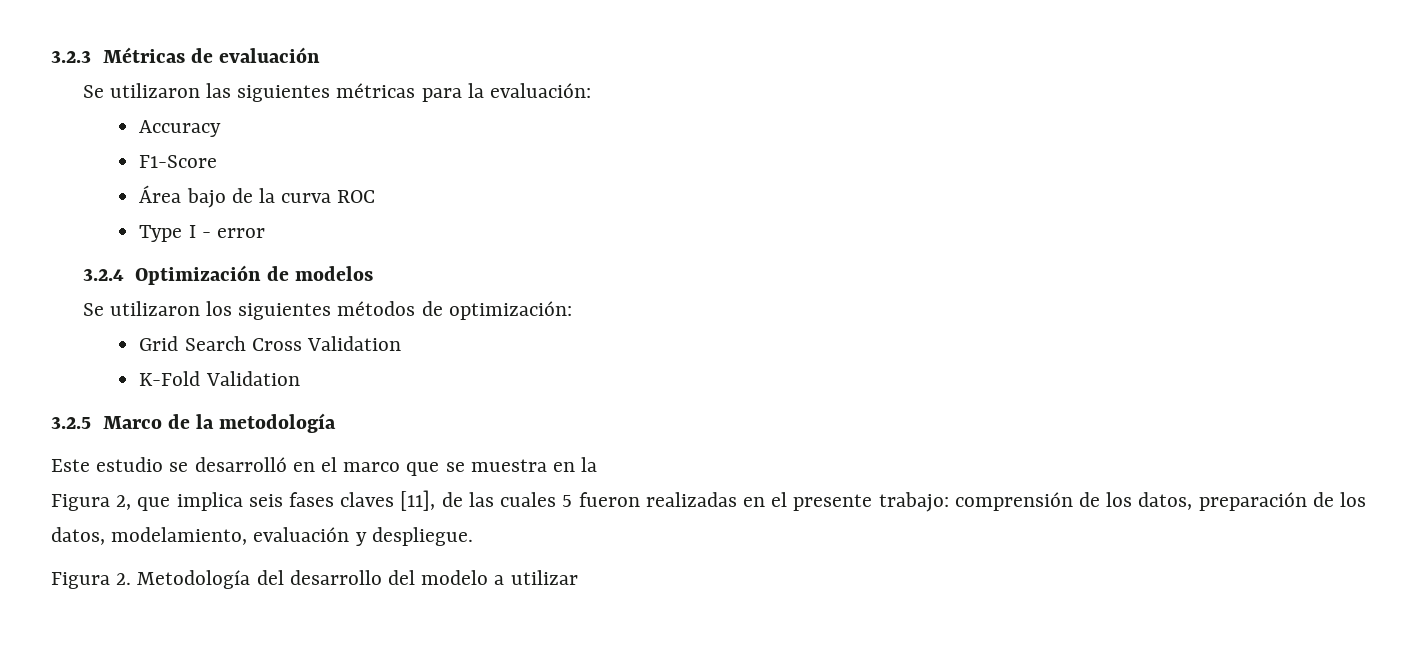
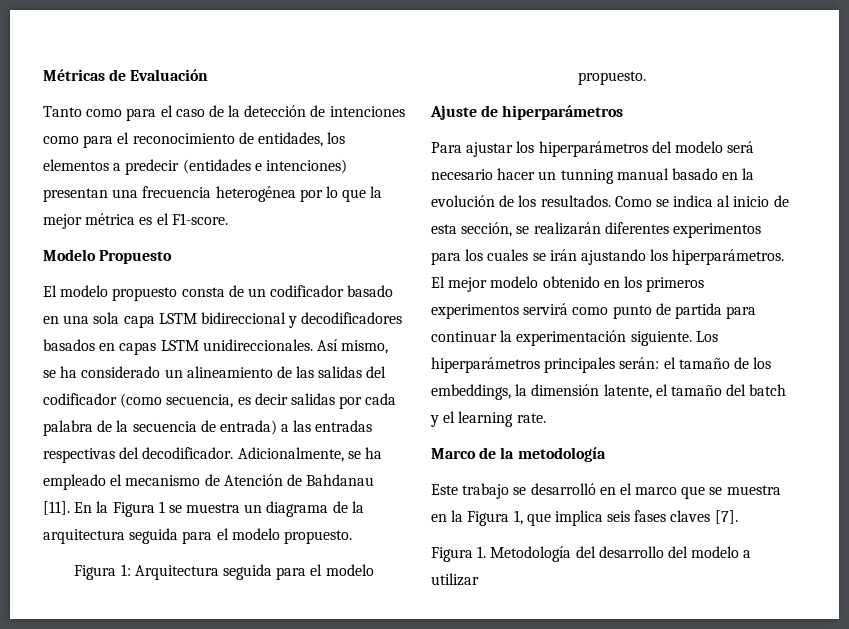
- 3.2.3 Métricas de evaluación
- Se utilizaron las siguientes métricas para la evaluación:
- Accuracy
- F1-Score
- Área bajo de la curva ROC
- Type I - error
- 3.2.4 Optimización de modelos
- Se utilizaron los siguientes métodos de optimización:
- Grid Search Cross Validation
- K-Fold Validation
- 3.2.5 Marco de la metodología
+ Métricas de Evaluación
+ Tanto como para el caso de la detección de intenciones como para el reconocimiento de entidades, los elementos a predecir (entidades e intenciones) presentan una frecuencia heterogénea por lo que la mejor métrica es el F1-score.
+ Modelo Propuesto
+ El modelo propuesto consta de un codificador basado en una sola capa LSTM bidireccional y decodificadores basados en capas LSTM unidireccionales. Así mismo, se ha considerado un alineamiento de las salidas del codificador (como secuencia, es decir salidas por cada palabra de la secuencia de entrada) a las entradas respectivas del decodificador. Adicionalmente, se ha empleado el mecanismo de Atención de Bahdanau [11]. En la Figura 1 se muestra un diagrama de la arquitectura seguida para el modelo propuesto.
+ Figura 1: Arquitectura seguida para el modelo propuesto.
+ Ajuste de hiperparámetros
+ Para ajustar los hiperparámetros del modelo será necesario hacer un tunning manual basado en la evolución de los resultados. Como se indica al inicio de esta sección, se realizarán diferentes experimentos para los cuales se irán ajustando los hiperparámetros. El mejor modelo obtenido en los primeros experimentos servirá como punto de partida para continuar la experimentación siguiente. Los hiperparámetros principales serán: el tamaño de los embeddings, la dimensión latente, el tamaño del batch y el learning rate.
+ Marco de la metodología
- Este estudio se desarrolló en el marco que se muestra en la
- Figura 2, que implica seis fases claves [11], de las cuales 5 fueron realizadas en el presente trabajo: comprensión de los datos, preparación de los datos, modelamiento, evaluación y despliegue.
- Figura 2. Metodología del desarrollo del modelo a utilizar
+ Este trabajo se desarrolló en el marco que se muestra en la Figura 1, que implica seis fases claves [7].
+ Figura 1. Metodología del desarrollo del modelo a utilizar

